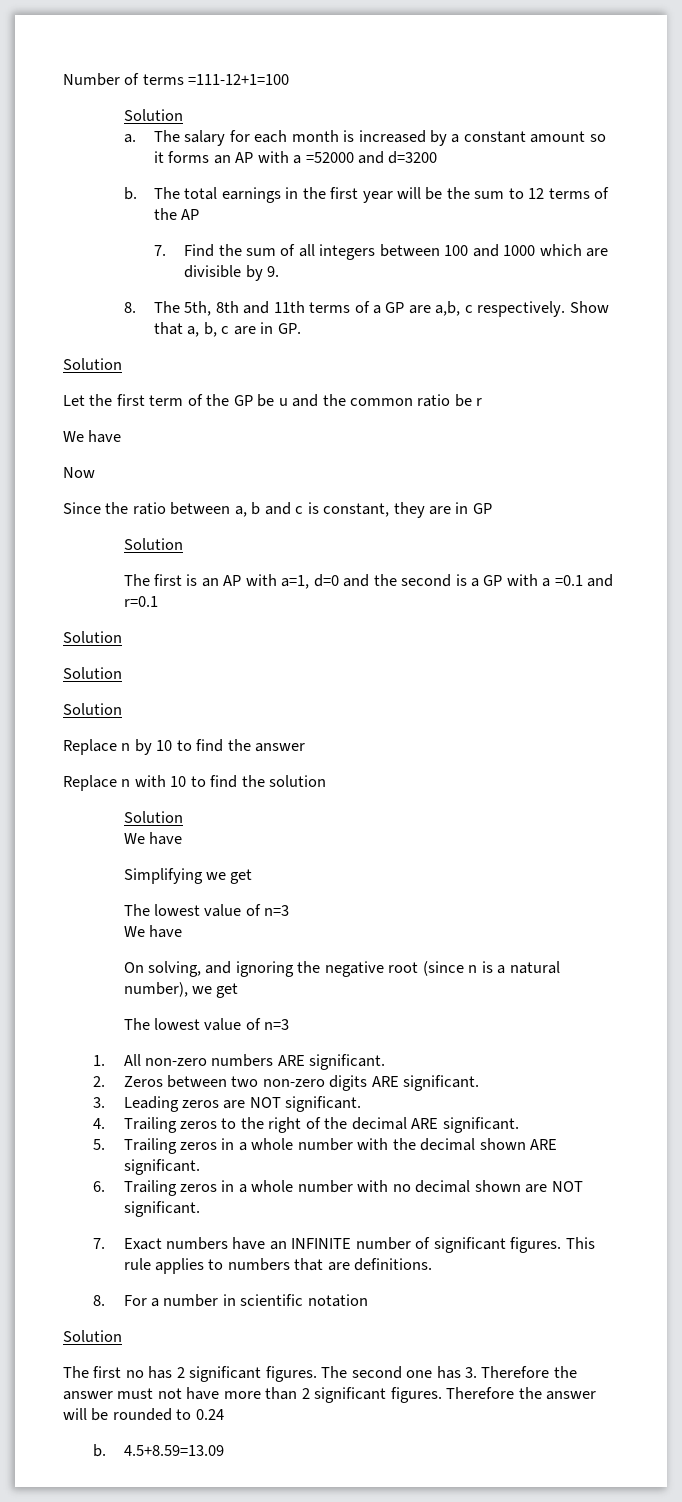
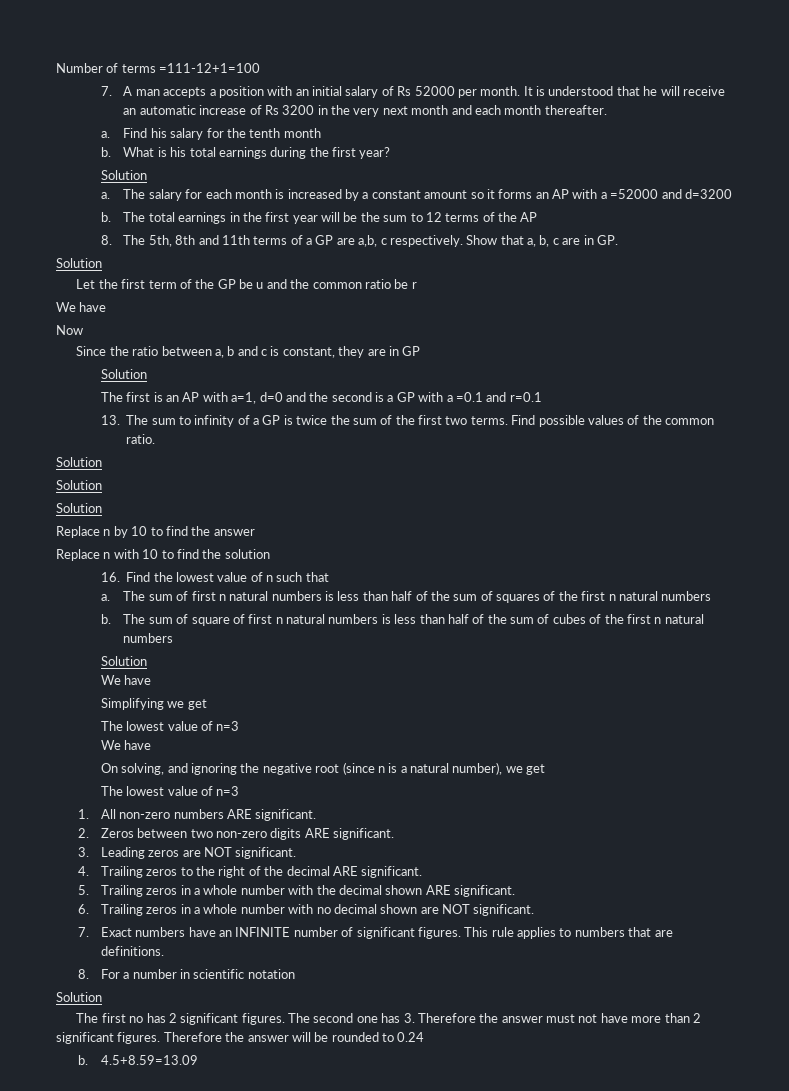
+ 7. A man accepts a position with an initial salary of Rs 52000 per month. It is understood that he will receive an automatic increase of Rs 3200 in the very next month and each month thereafter.
+ a. Find his salary for the tenth month
+ b. What is his total earnings during the first year?
- 7. Find the sum of all integers between 100 and 1000 which are divisible by 9.
+ 13. The sum to infinity of a GP is twice the sum of the first two terms. Find possible values of the common ratio.
+ 16. Find the lowest value of n such that
+ a. The sum of first n natural numbers is less than half of the sum of squares of the first n natural numbers
+ b. The sum of square of first n natural numbers is less than half of the sum of cubes of the first n natural numbers

